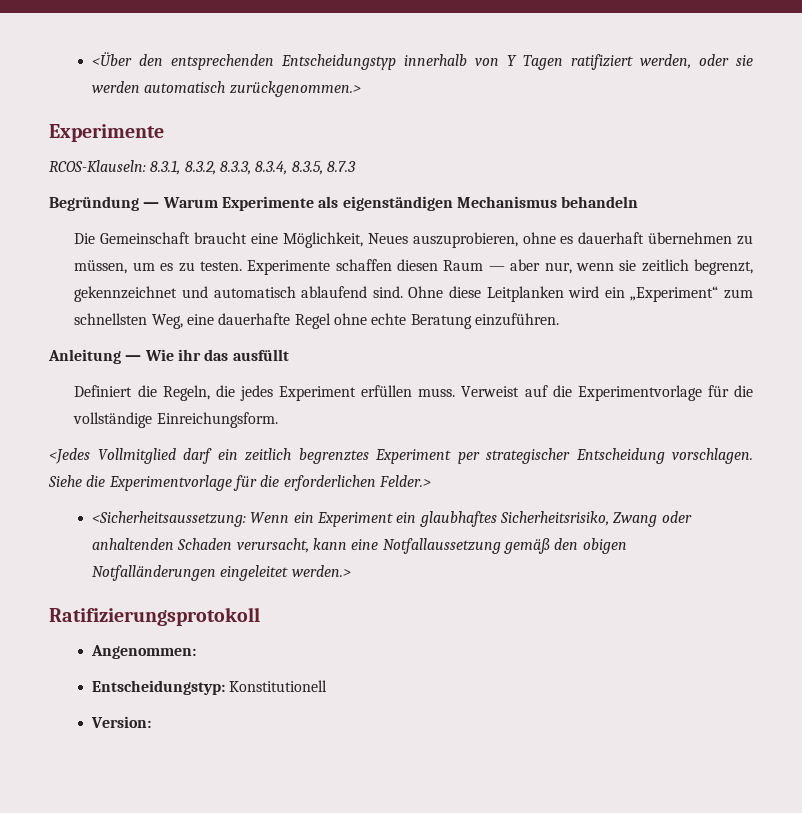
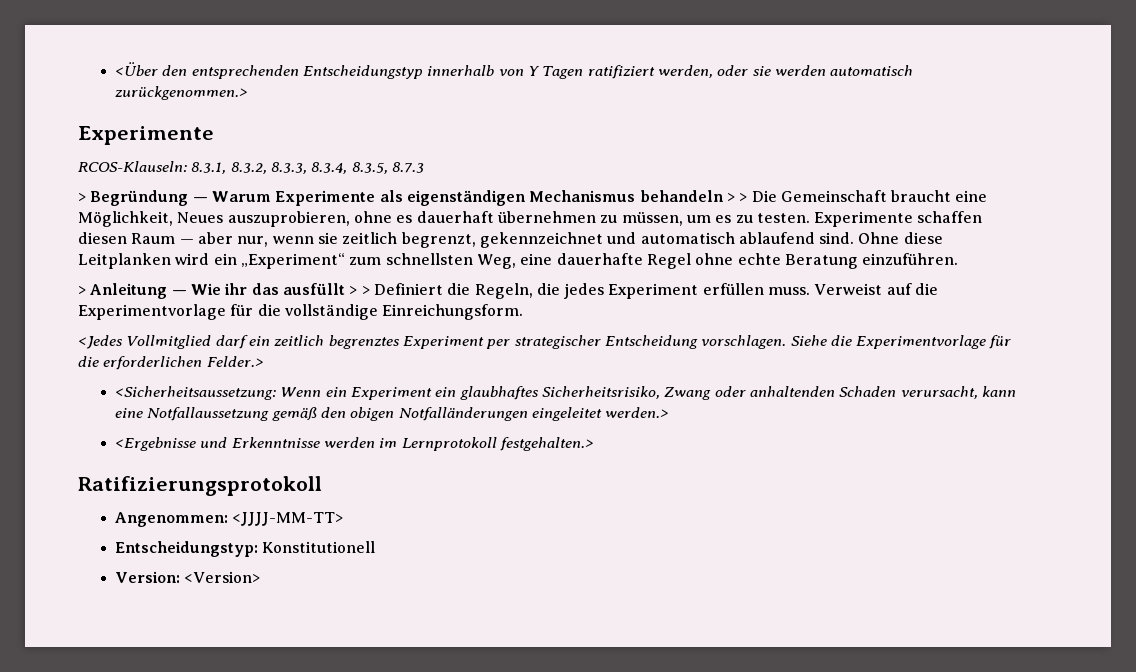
- Begründung — Warum Experimente als eigenständigen Mechanismus behandeln
- Die Gemeinschaft braucht eine Möglichkeit, Neues auszuprobieren, ohne es dauerhaft übernehmen zu müssen, um es zu testen.
+ > Begründung — Warum Experimente als eigenständigen Mechanismus behandeln > > Die Gemeinschaft braucht eine Möglichkeit, Neues auszuprobieren, ohne es dauerhaft übernehmen zu müssen, um es zu testen.
- Anleitung — Wie ihr das ausfüllt
- Definiert die Regeln, die jedes Experiment erfüllen muss.
+ > Anleitung — Wie ihr das ausfüllt > > Definiert die Regeln, die jedes Experiment erfüllen muss.
+ <Ergebnisse und Erkenntnisse werden im Lernprotokoll festgehalten.>
- Angenommen:
+ Angenommen: <JJJJ-MM-TT>
- Version:
+ Version: <Version>

